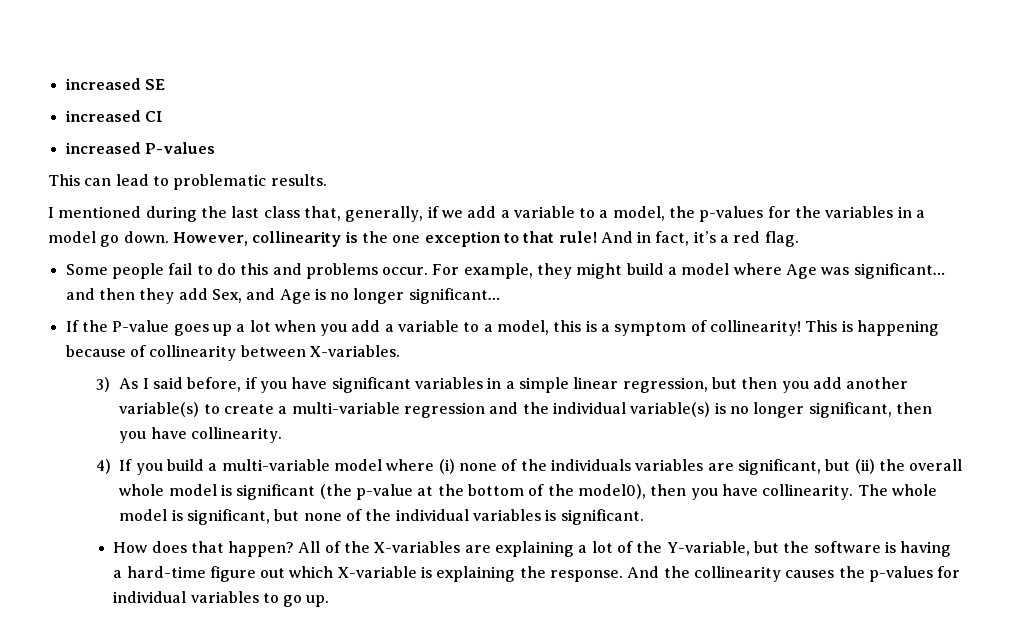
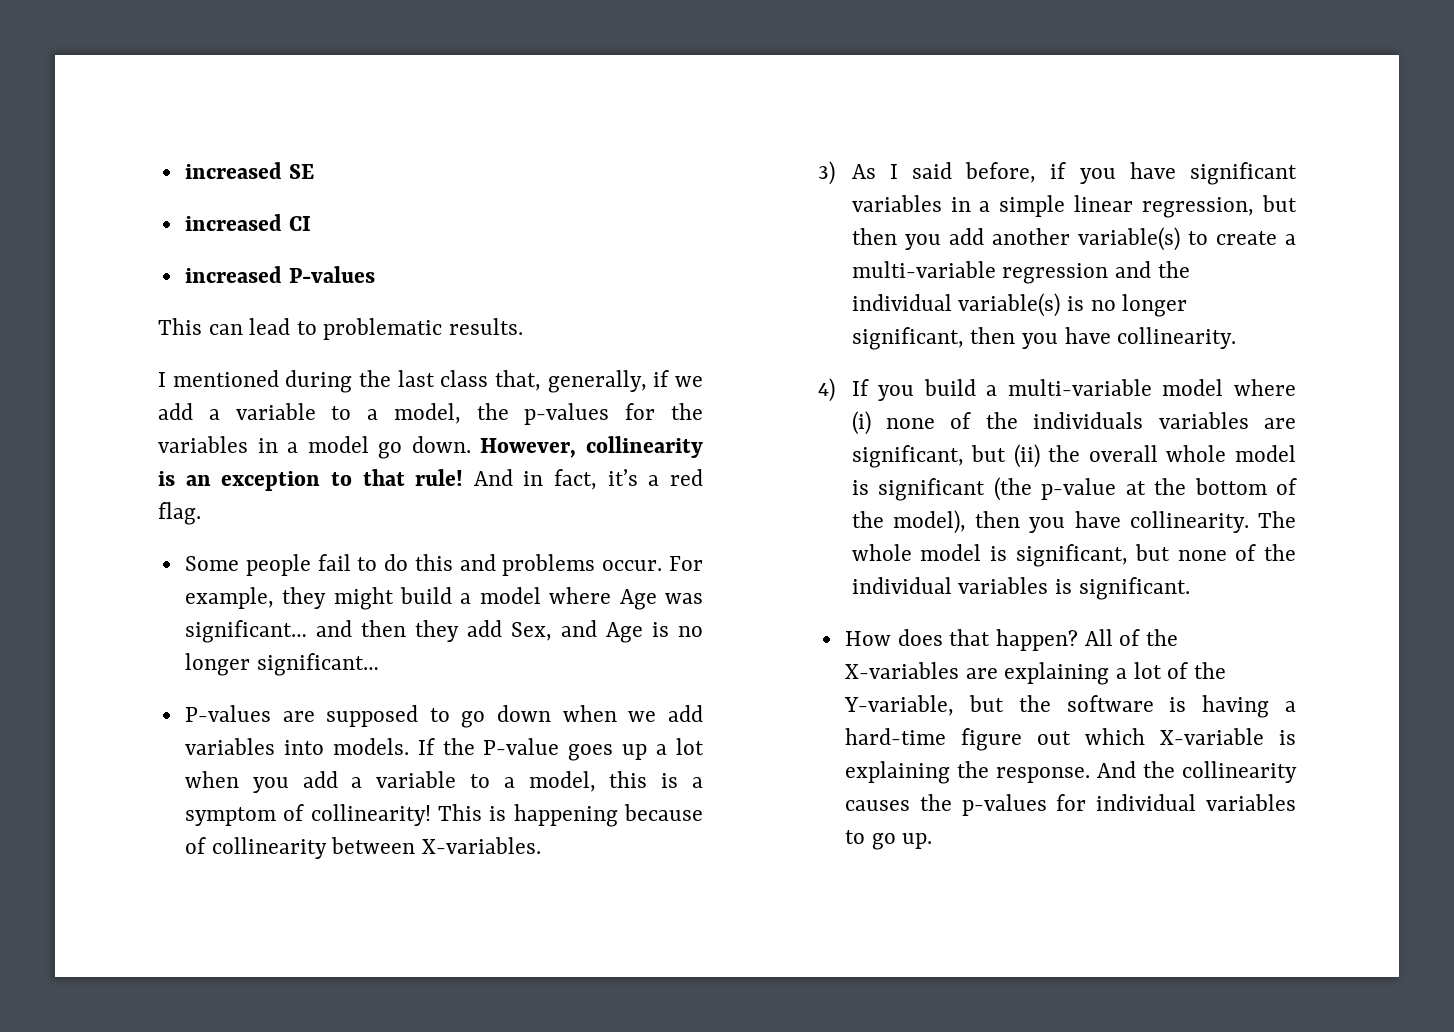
- However, collinearity is the one exception to that rule!
+ However, collinearity is an exception to that rule!
+ P-values are supposed to go down when we add variables into models.
- 4) If you build a multi-variable model where (i) none of the individuals variables are significant, but (ii) the overall whole model is significant (the p-value at the bottom of the model0), then you have collinearity.
+ 4) If you build a multi-variable model where (i) none of the individuals variables are significant, but (ii) the overall whole model is significant (the p-value at the bottom of the model), then you have collinearity.

